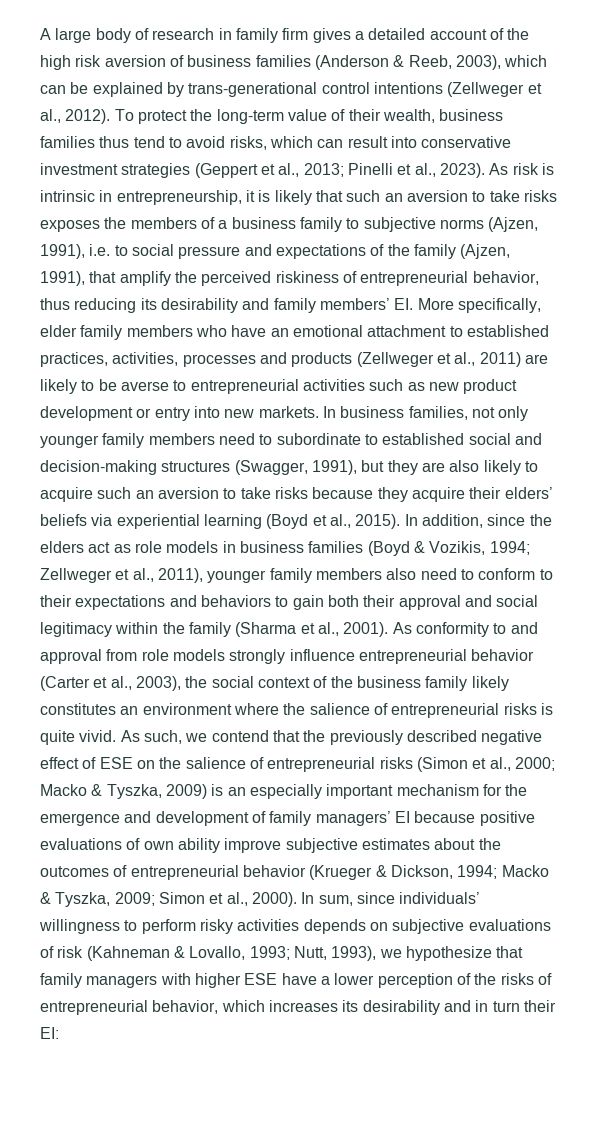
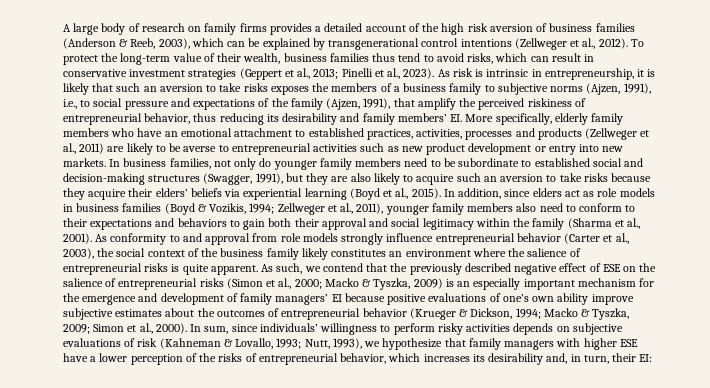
- A large body of research in family firm gives a detailed account of the high risk aversion of business families (Anderson & Reeb, 2003), which can be explained by trans-generational control intentions (Zellweger et al., 2012).
+ A large body of research on family firms provides a detailed account of the high risk aversion of business families (Anderson & Reeb, 2003), which can be explained by transgenerational control intentions (Zellweger et al., 2012).
- To protect the long-term value of their wealth, business families thus tend to avoid risks, which can result into conservative investment strategies (Geppert et al., 2013; Pinelli et al., 2023).
+ To protect the long-term value of their wealth, business families thus tend to avoid risks, which can result in conservative investment strategies (Geppert et al., 2013; Pinelli et al., 2023).
- As risk is intrinsic in entrepreneurship, it is likely that such an aversion to take risks exposes the members of a business family to subjective norms (Ajzen, 1991), i.e. to social pressure and expectations of the family (Ajzen, 1991), that amplify the perceived riskiness of entrepreneurial behavior, thus reducing its desirability and family members’ EI. More specifically, elder family members who have an emotional attachment to established practices, activities, processes and products (Zellweger et al., 2011) are likely to be averse to entrepreneurial activities such as new product development or entry into new markets.
+ As risk is intrinsic in entrepreneurship, it is likely that such an aversion to take risks exposes the members of a business family to subjective norms (Ajzen, 1991), i.e., to social pressure and expectations of the family (Ajzen, 1991), that amplify the perceived riskiness of entrepreneurial behavior, thus reducing its desirability and family members’ EI. More specifically, elderly family members who have an emotional attachment to established practices, activities, processes and products (Zellweger et al., 2011) are likely to be averse to entrepreneurial activities such as new product development or entry into new markets.
- In business families, not only younger family members need to subordinate to established social and decision-making structures (Swagger, 1991), but they are also likely to acquire such an aversion to take risks because they acquire their elders’ beliefs via experiential learning (Boyd et al., 2015).
+ In business families, not only do younger family members need to be subordinate to established social and decision-making structures (Swagger, 1991), but they are also likely to acquire such an aversion to take risks because they acquire their elders’ beliefs via experiential learning (Boyd et al., 2015).
- In addition, since the elders act as role models in business families (Boyd & Vozikis, 1994; Zellweger et al., 2011), younger family members also need to conform to their expectations and behaviors to gain both their approval and social legitimacy within the family (Sharma et al., 2001).
+ In addition, since elders act as role models in business families (Boyd & Vozikis, 1994; Zellweger et al., 2011), younger family members also need to conform to their expectations and behaviors to gain both their approval and social legitimacy within the family (Sharma et al., 2001).
- As conformity to and approval from role models strongly influence entrepreneurial behavior (Carter et al., 2003), the social context of the business family likely constitutes an environment where the salience of entrepreneurial risks is quite vivid.
+ As conformity to and approval from role models strongly influence entrepreneurial behavior (Carter et al., 2003), the social context of the business family likely constitutes an environment where the salience of entrepreneurial risks is quite apparent.
- Macko & Tyszka, 2009) is an especially important mechanism for the emergence and development of family managers’ EI because positive evaluations of own ability improve subjective estimates about the outcomes of entrepreneurial behavior (Krueger & Dickson, 1994;
+ Macko & Tyszka, 2009) is an especially important mechanism for the emergence and development of family managers’ EI because positive evaluations of one’s own ability improve subjective estimates about the outcomes of entrepreneurial behavior (Krueger & Dickson, 1994;
- In sum, since individuals’ willingness to perform risky activities depends on subjective evaluations of risk (Kahneman & Lovallo, 1993; Nutt, 1993), we hypothesize that family managers with higher ESE have a lower perception of the risks of entrepreneurial behavior, which increases its desirability and in turn their EI:
+ In sum, since individuals’ willingness to perform risky activities depends on subjective evaluations of risk (Kahneman & Lovallo, 1993; Nutt, 1993), we hypothesize that family managers with higher ESE have a lower perception of the risks of entrepreneurial behavior, which increases its desirability and, in turn, their EI:

